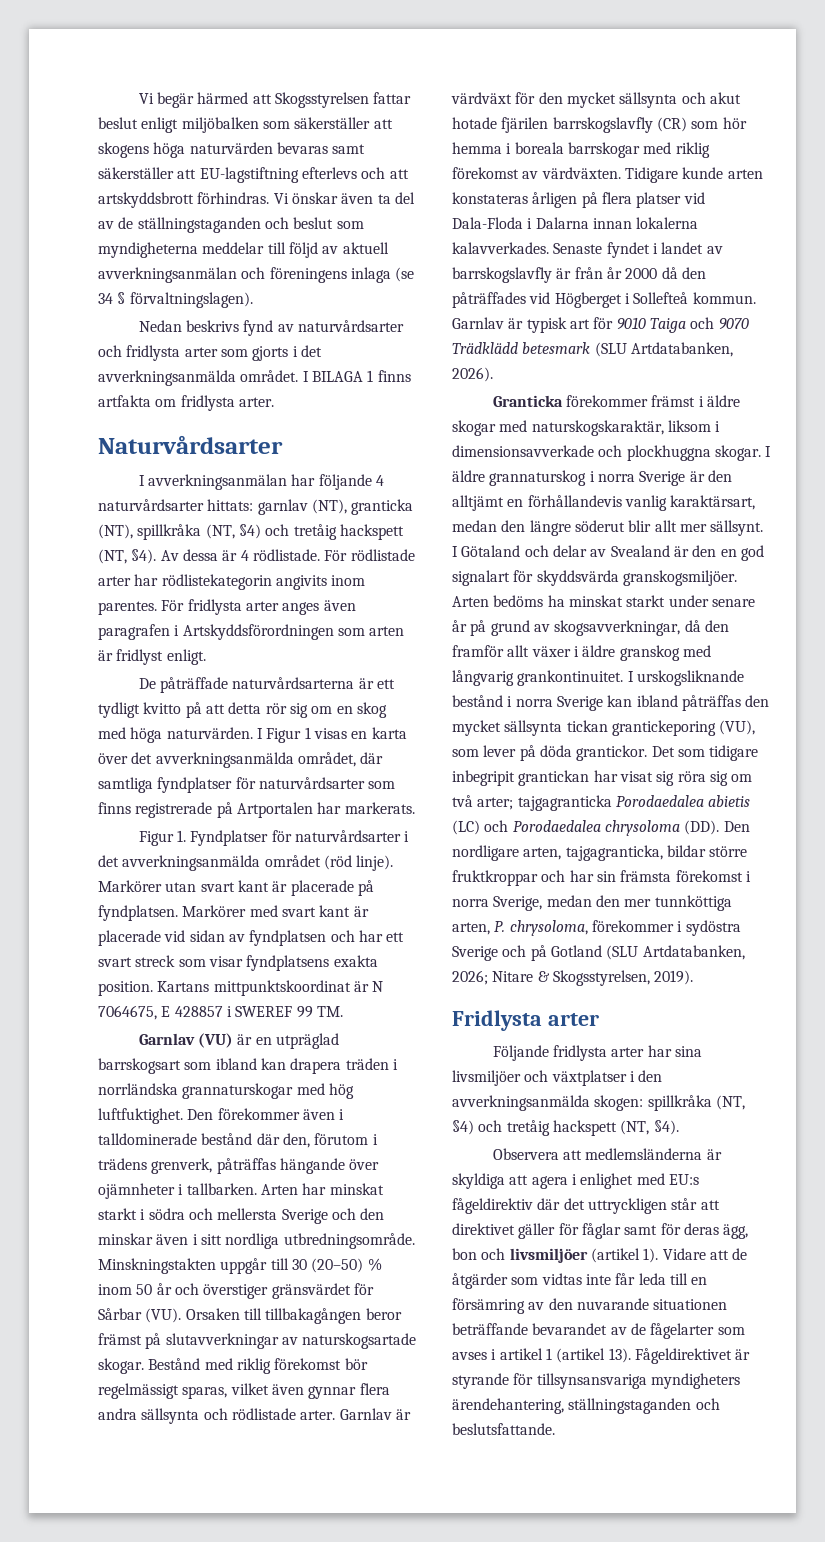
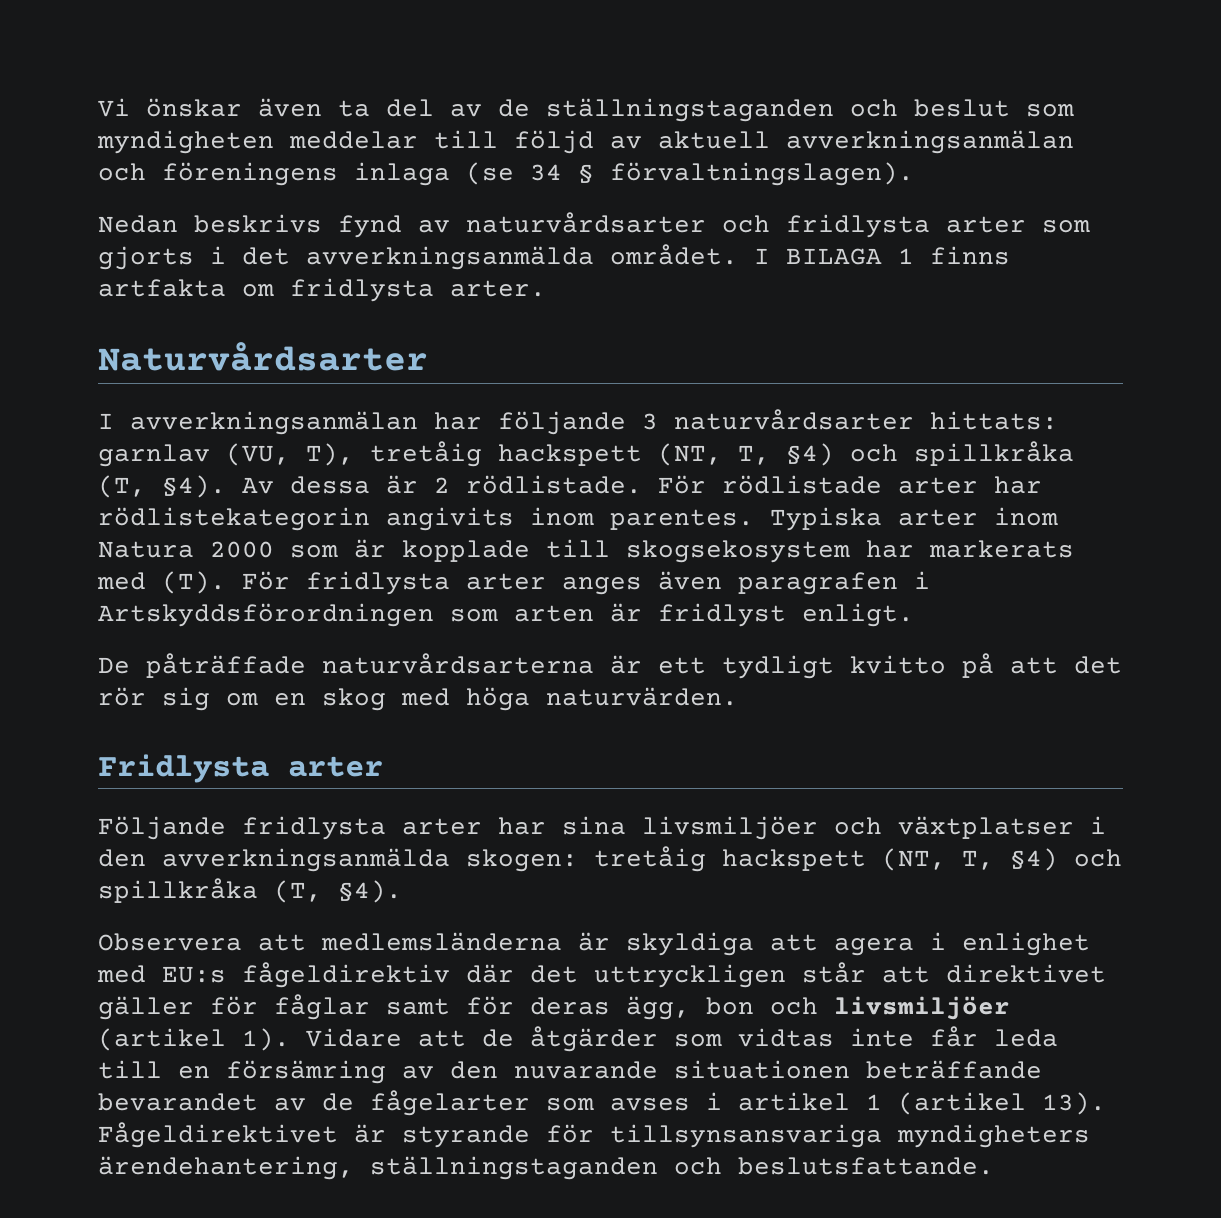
- Vi begär härmed att Skogsstyrelsen fattar beslut enligt miljöbalken som säkerställer att skogens höga naturvärden bevaras samt säkerställer att EU-lagstiftning efterlevs och att artskyddsbrott förhindras. Vi önskar även ta del av de ställningstaganden och beslut som myndigheterna meddelar till följd av aktuell avverkningsanmälan och föreningens inlaga (se 34 § förvaltningslagen).
+ Vi önskar även ta del av de ställningstaganden och beslut som myndigheten meddelar till följd av aktuell avverkningsanmälan och föreningens inlaga (se 34 § förvaltningslagen).
- I avverkningsanmälan har följande 4 naturvårdsarter hittats: garnlav (NT), granticka (NT), spillkråka (NT, §4) och tretåig hackspett (NT, §4).
+ I avverkningsanmälan har följande 3 naturvårdsarter hittats: garnlav (VU, T), tretåig hackspett (NT, T, §4) och spillkråka (T, §4).
- Av dessa är 4 rödlistade.
+ Av dessa är 2 rödlistade.
- För fridlysta arter anges även paragrafen i Artskyddsförordningen som arten är fridlyst enligt.
+ Typiska arter inom Natura 2000 som är kopplade till skogsekosystem har markerats med (T). För fridlysta arter anges även paragrafen i Artskyddsförordningen som arten är fridlyst enligt.
- De påträffade naturvårdsarterna är ett tydligt kvitto på att detta rör sig om en skog med höga naturvärden. I Figur 1 visas en karta över det avverkningsanmälda området, där samtliga fyndplatser för naturvårdsarter som finns registrerade på Artportalen har markerats.
- Figur 1. Fyndplatser för naturvårdsarter i det avverkningsanmälda området (röd linje). Markörer utan svart kant är placerade på fyndplatsen. Markörer med svart kant är placerade vid sidan av fyndplatsen och har ett svart streck som visar fyndplatsens exakta position. Kartans mittpunktskoordinat är N 7064675, E 428857 i SWEREF 99 TM.
- Garnlav (VU) är en utpräglad barrskogsart som ibland kan drapera träden i norrländska grannaturskogar med hög luftfuktighet. Den förekommer även i talldominerade bestånd där den, förutom i trädens grenverk, påträffas hängande över ojämnheter i tallbarken. Arten har minskat starkt i södra och mellersta Sverige och den minskar även i sitt nordliga utbredningsområde. Minskningstakten uppgår till 30 (20–50) % inom 50 år och överstiger gränsvärdet för Sårbar (VU). Orsaken till tillbakagången beror främst på slutavverkningar av naturskogsartade skogar. Bestånd med riklig förekomst bör regelmässigt sparas, vilket även gynnar flera andra sällsynta och rödlistade arter. Garnlav är värdväxt för den mycket sällsynta och akut hotade fjärilen barrskogslavfly (CR) som hör hemma i boreala barrskogar med riklig förekomst av värdväxten. Tidigare kunde arten konstateras årligen på flera platser vid Dala-Floda i Dalarna innan lokalerna kalavverkades. Senaste fyndet i landet av barrskogslavfly är från år 2000 då den påträffades vid Högberget i Sollefteå kommun. Garnlav är typisk art för 9010 Taiga och 9070 Trädklädd betesmark (SLU Artdatabanken, 2026).
- Granticka förekommer främst i äldre skogar med naturskogskaraktär, liksom i dimensionsavverkade och plockhuggna skogar. I äldre grannaturskog i norra Sverige är den alltjämt en förhållandevis vanlig karaktärsart, medan den längre söderut blir allt mer sällsynt. I Götaland och delar av Svealand är den en god signalart för skyddsvärda granskogsmiljöer. Arten bedöms ha minskat starkt under senare år på grund av skogsavverkningar, då den framför allt växer i äldre granskog med långvarig grankontinuitet. I urskogsliknande bestånd i norra Sverige kan ibland påträffas den mycket sällsynta tickan grantickeporing (VU), som lever på döda grantickor. Det som tidigare inbegripit grantickan har visat sig röra sig om två arter; tajgagranticka Porodaedalea abietis (LC) och Porodaedalea chrysoloma (DD). Den nordligare arten, tajgagranticka, bildar större fruktkroppar och har sin främsta förekomst i norra Sverige, medan den mer tunnköttiga arten, P. chrysoloma, förekommer i sydöstra Sverige och på Gotland (SLU Artdatabanken, 2026; Nitare & Skogsstyrelsen, 2019).
+ De påträffade naturvårdsarterna är ett tydligt kvitto på att det rör sig om en skog med höga naturvärden.
- Följande fridlysta arter har sina livsmiljöer och växtplatser i den avverkningsanmälda skogen: spillkråka (NT, §4) och tretåig hackspett (NT, §4).
+ Följande fridlysta arter har sina livsmiljöer och växtplatser i den avverkningsanmälda skogen: tretåig hackspett (NT, T, §4) och spillkråka (T, §4).

